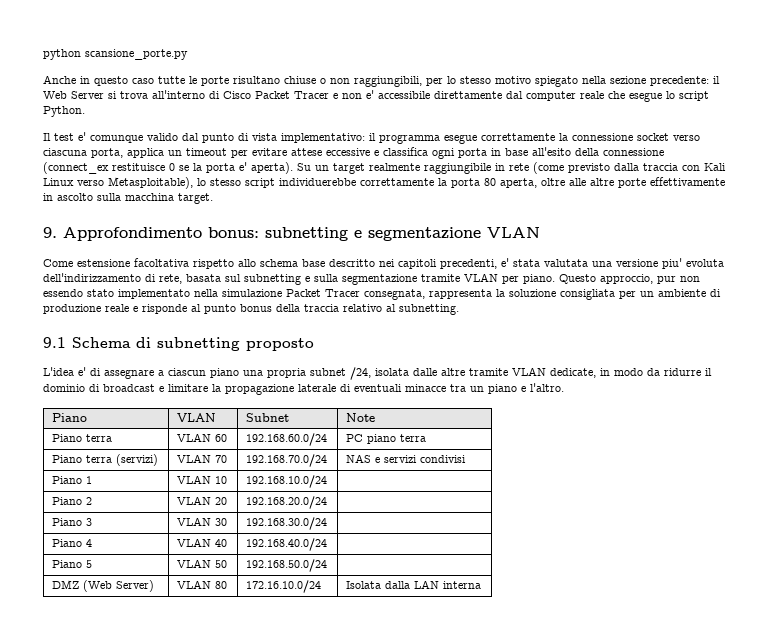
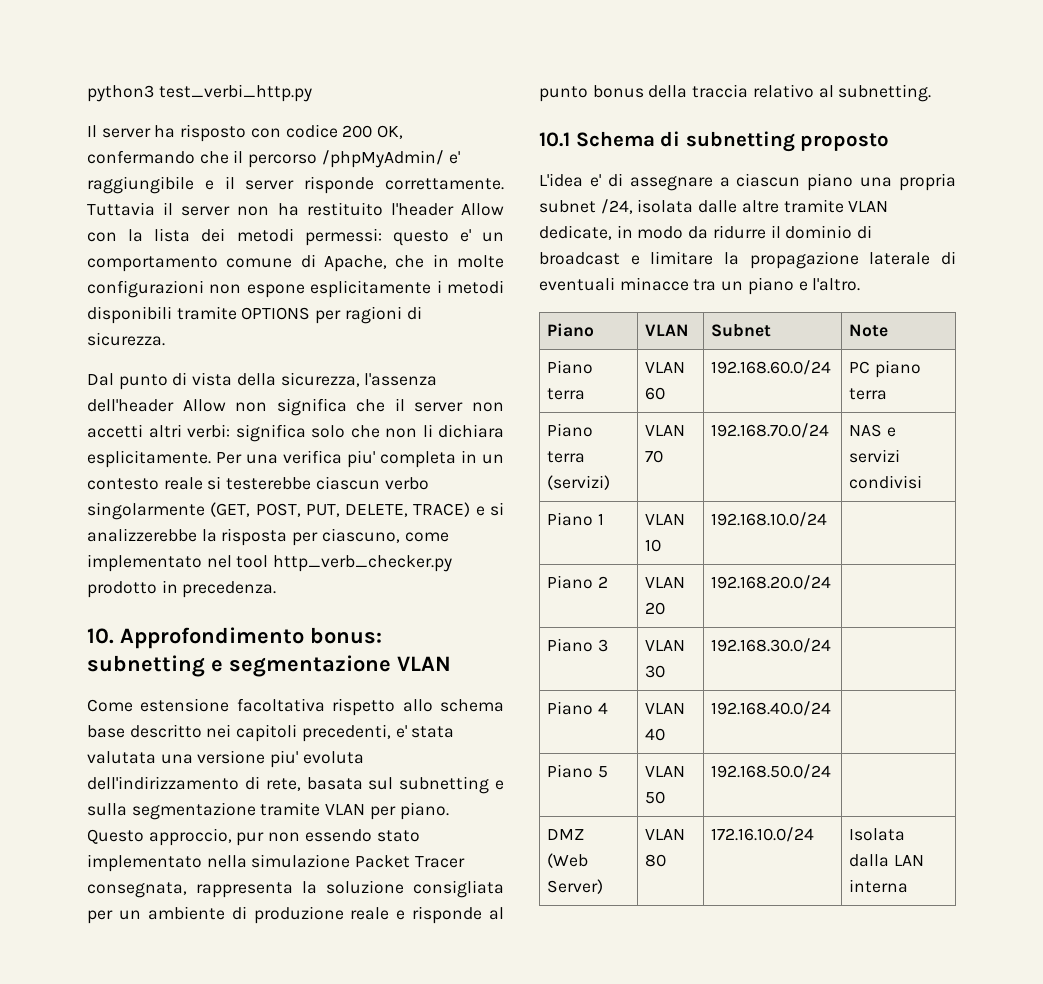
- python scansione_porte.py
- Anche in questo caso tutte le porte risultano chiuse o non raggiungibili, per lo stesso motivo spiegato nella sezione precedente: il Web Server si trova all'interno di Cisco Packet Tracer e non e' accessibile direttamente dal computer reale che esegue lo script Python.
- Il test e' comunque valido dal punto di vista implementativo: il programma esegue correttamente la connessione socket verso ciascuna porta, applica un timeout per evitare attese eccessive e classifica ogni porta in base all'esito della connessione (connect_ex restituisce 0 se la porta e' aperta). Su un target realmente raggiungibile in rete (come previsto dalla traccia con Kali Linux verso Metasploitable), lo stesso script individuerebbe correttamente la porta 80 aperta, oltre alle altre porte effettivamente in ascolto sulla macchina target.
- 9. Approfondimento bonus: subnetting e segmentazione VLAN
+ python3 test_verbi_http.py
+ Il server ha risposto con codice 200 OK, confermando che il percorso /phpMyAdmin/ e' raggiungibile e il server risponde correttamente. Tuttavia il server non ha restituito l'header Allow con la lista dei metodi permessi: questo e' un comportamento comune di Apache, che in molte configurazioni non espone esplicitamente i metodi disponibili tramite OPTIONS per ragioni di sicurezza.
+ Dal punto di vista della sicurezza, l'assenza dell'header Allow non significa che il server non accetti altri verbi: significa solo che non li dichiara esplicitamente. Per una verifica piu' completa in un contesto reale si testerebbe ciascun verbo singolarmente (GET, POST, PUT, DELETE, TRACE) e si analizzerebbe la risposta per ciascuno, come implementato nel tool http_verb_checker.py prodotto in precedenza.
+ 10. Approfondimento bonus: subnetting e segmentazione VLAN
- 9.1 Schema di subnetting proposto
+ 10.1 Schema di subnetting proposto

